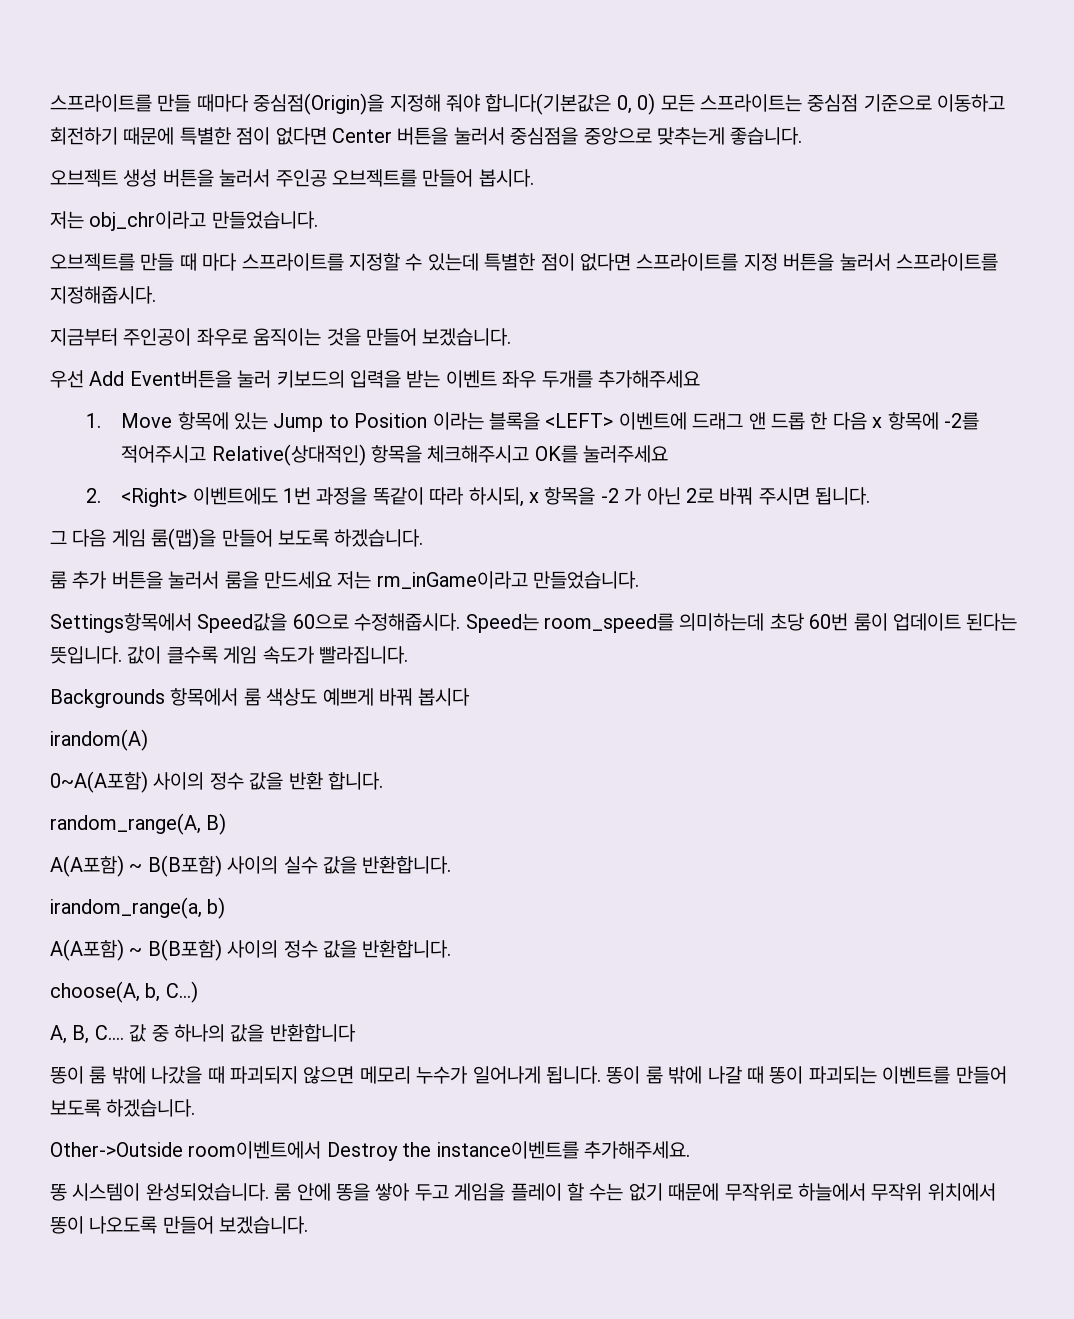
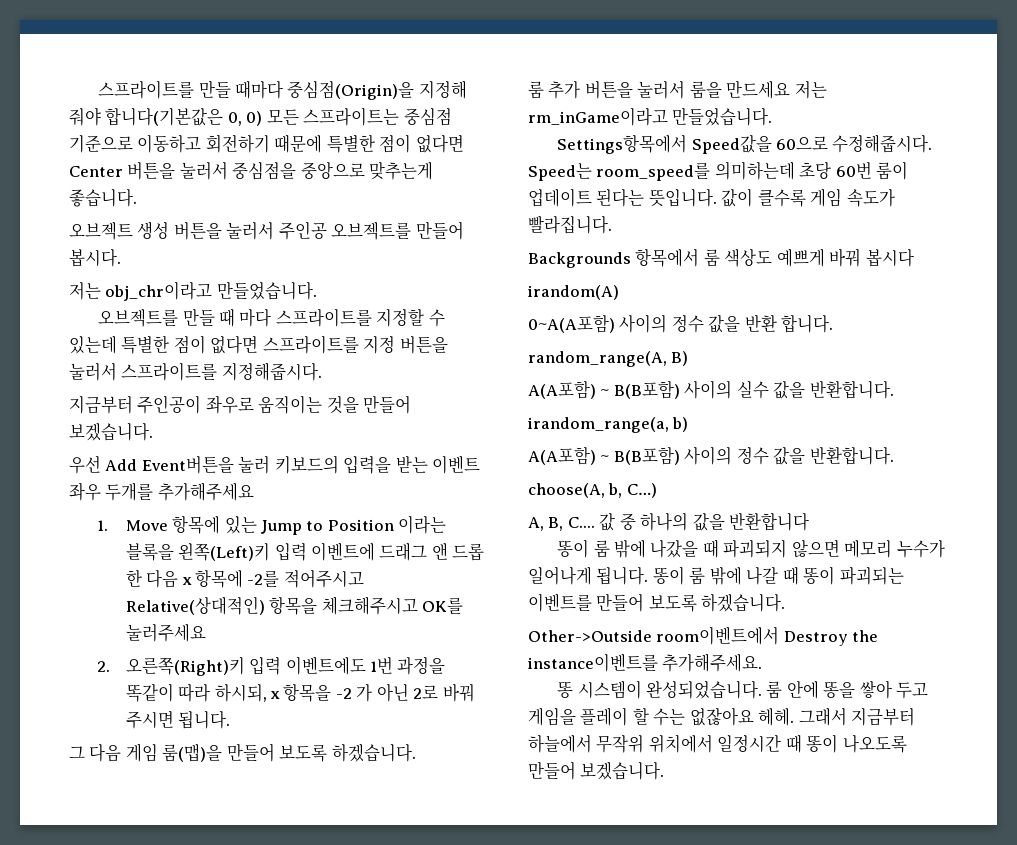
- 1. Move 항목에 있는 Jump to Position 이라는 블록을 <LEFT> 이벤트에 드래그 앤 드롭 한 다음 x 항목에 -2를 적어주시고 Relative(상대적인) 항목을 체크해주시고 OK를 눌러주세요
+ 1. Move 항목에 있는 Jump to Position 이라는 블록을 왼쪽(Left)키 입력 이벤트에 드래그 앤 드롭 한 다음 x 항목에 -2를 적어주시고 Relative(상대적인) 항목을 체크해주시고 OK를 눌러주세요
- 2. <Right> 이벤트에도 1번 과정을 똑같이 따라 하시되, x 항목을 -2 가 아닌 2로 바꿔 주시면 됩니다.
+ 2. 오른쪽(Right)키 입력 이벤트에도 1번 과정을 똑같이 따라 하시되, x 항목을 -2 가 아닌 2로 바꿔 주시면 됩니다.
- 룸 안에 똥을 쌓아 두고 게임을 플레이 할 수는 없기 때문에 무작위로 하늘에서 무작위 위치에서 똥이 나오도록 만들어 보겠습니다.
+ 룸 안에 똥을 쌓아 두고 게임을 플레이 할 수는 없잖아요 헤헤. 그래서 지금부터 하늘에서 무작위 위치에서 일정시간 때 똥이 나오도록 만들어 보겠습니다.

